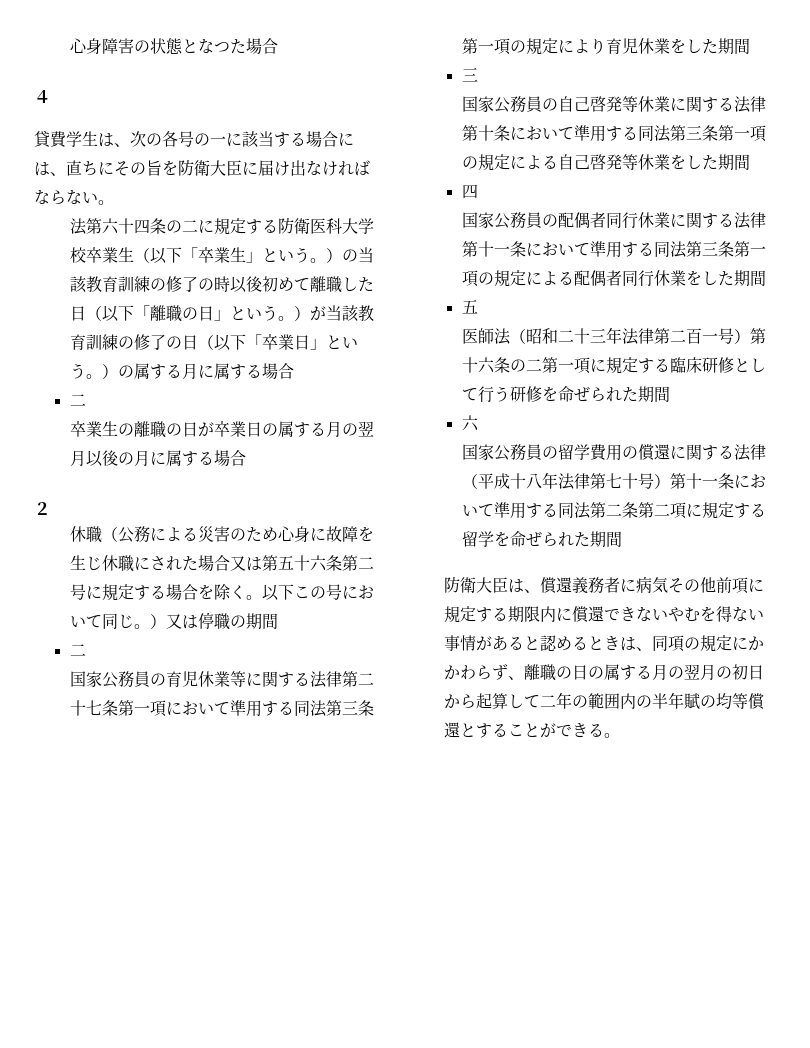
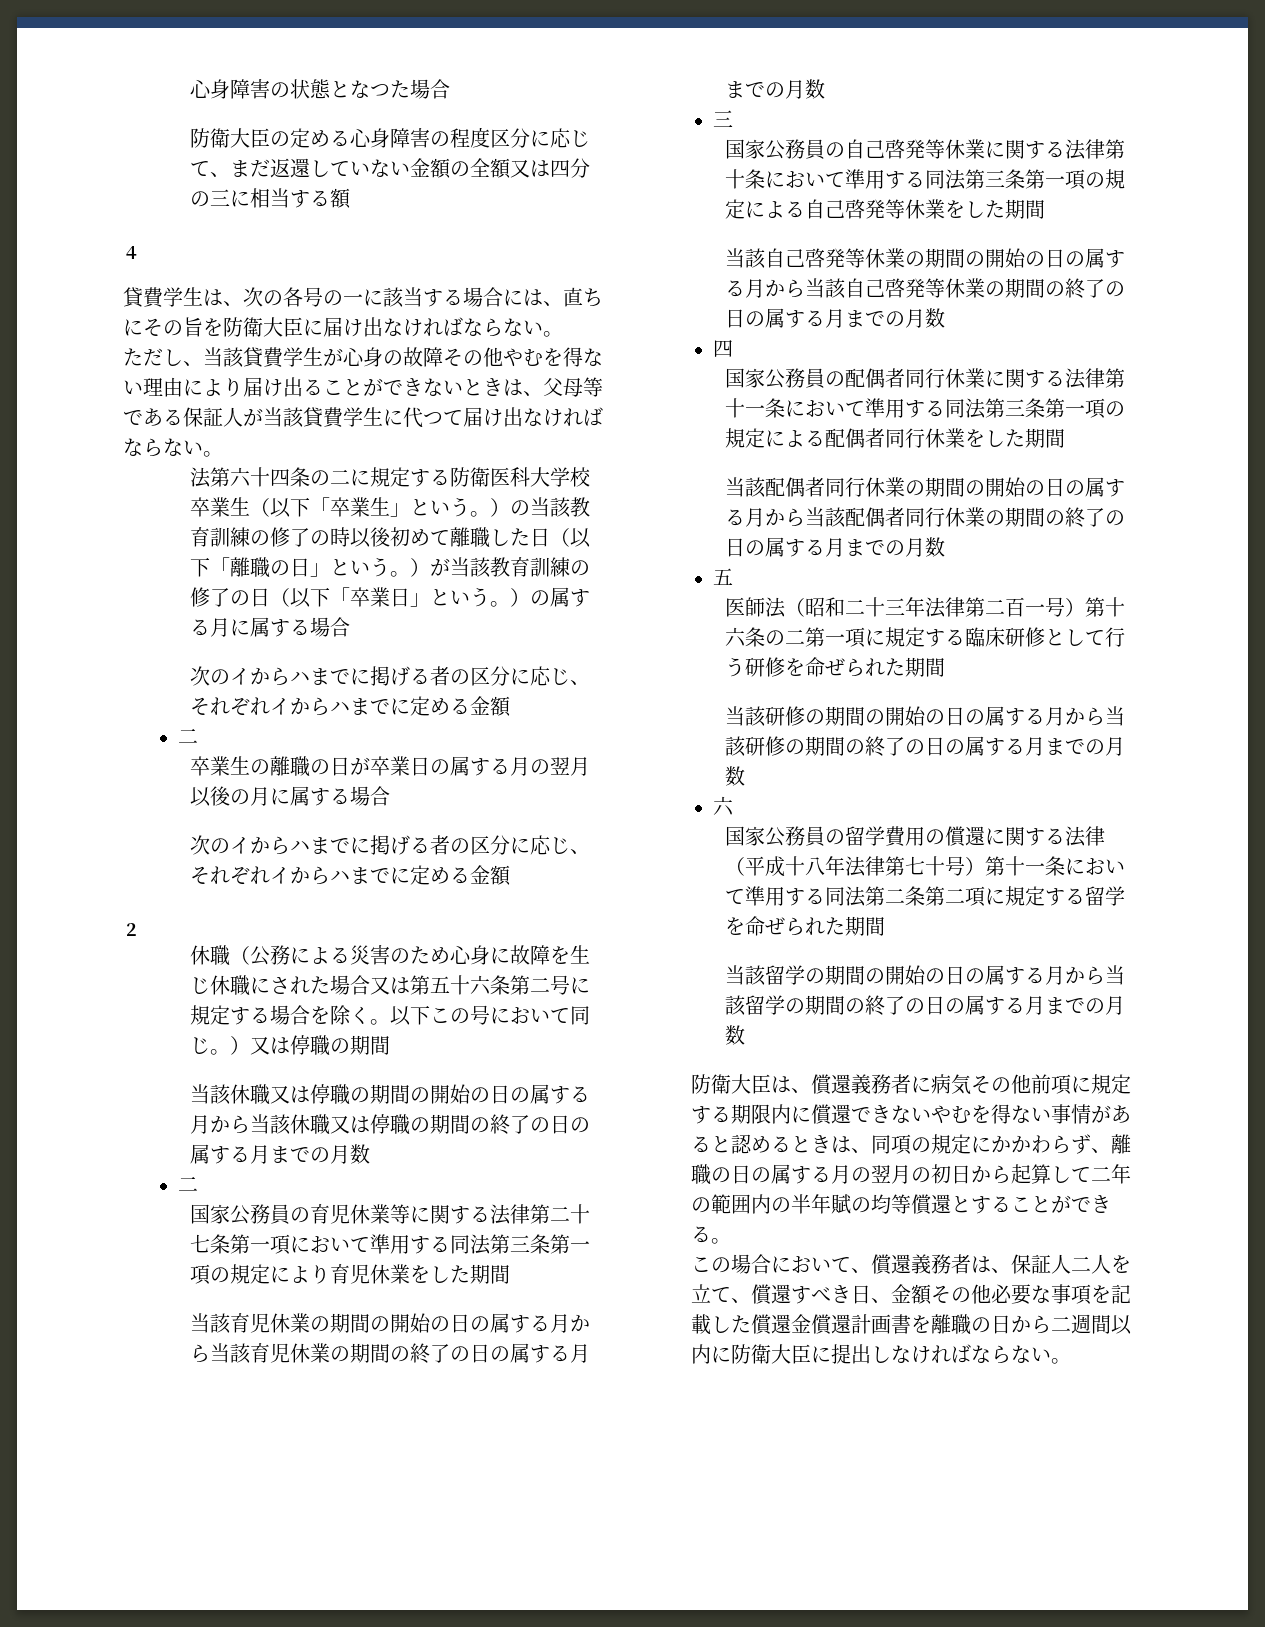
+ 防衛大臣の定める心身障害の程度区分に応じて、まだ返還していない金額の全額又は四分の三に相当する額
+ ただし、当該貸費学生が心身の故障その他やむを得ない理由により届け出ることができないときは、父母等である保証人が当該貸費学生に代つて届け出なければならない。
  法第六十四条の二に規定する防衛医科大学校卒業生（以下「卒業生」という。）の当該教育訓練の修了の時以後初めて離職した日（以下「離職の日」という。）が当該教育訓練の修了の日（以下「卒業日」という。）の属する月に属する場合
+ 次のイからハまでに掲げる者の区分に応じ、それぞれイからハまでに定める金額
  卒業生の離職の日が卒業日の属する月の翌月以後の月に属する場合
+ 次のイからハまでに掲げる者の区分に応じ、それぞれイからハまでに定める金額
+ 当該休職又は停職の期間の開始の日の属する月から当該休職又は停職の期間の終了の日の属する月までの月数
+ 当該育児休業の期間の開始の日の属する月から当該育児休業の期間の終了の日の属する月までの月数
+ 当該自己啓発等休業の期間の開始の日の属する月から当該自己啓発等休業の期間の終了の日の属する月までの月数
+ 当該配偶者同行休業の期間の開始の日の属する月から当該配偶者同行休業の期間の終了の日の属する月までの月数
+ 当該研修の期間の開始の日の属する月から当該研修の期間の終了の日の属する月までの月数
+ 当該留学の期間の開始の日の属する月から当該留学の期間の終了の日の属する月までの月数
+ この場合において、償還義務者は、保証人二人を立て、償還すべき日、金額その他必要な事項を記載した償還金償還計画書を離職の日から二週間以内に防衛大臣に提出しなければならない。

